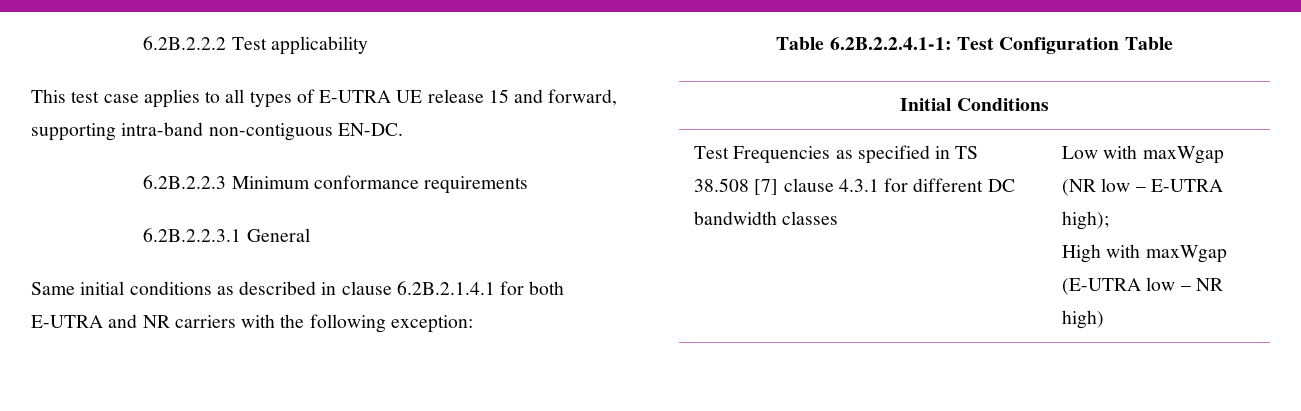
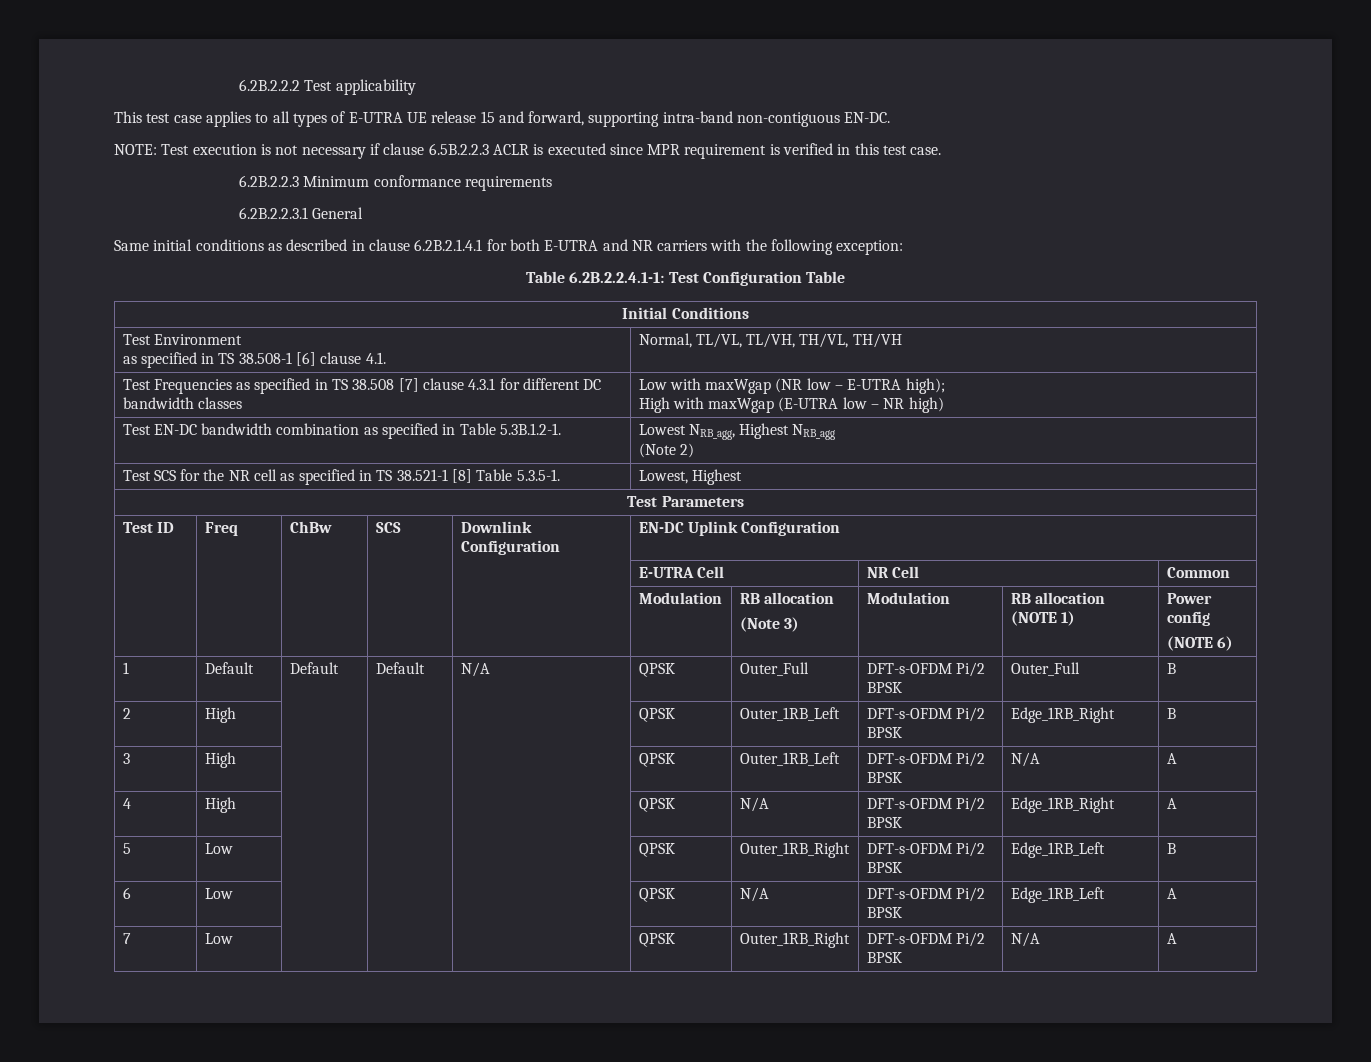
+ NOTE: Test execution is not necessary if clause 6.5B.2.2.3 ACLR is executed since MPR requirement is verified in this test case.
+ Test Environment
+ as specified in TS 38.508-1 [6] clause 4.1. | Normal, TL/VL, TL/VH, TH/VL, TH/VH
+ Test EN-DC bandwidth combination as specified in Table 5.3B.1.2-1. | Lowest NRB_agg, Highest NRB_agg
+ (Note 2)
+ Test SCS for the NR cell as specified in TS 38.521-1 [8] Table 5.3.5-1. | Lowest, Highest
+ Test Parameters
+ Test ID | Freq | ChBw | SCS | Downlink Configuration | EN-DC Uplink Configuration
+ | | | | | E-UTRA Cell | NR Cell | Common
+ | | | | | Modulation | RB allocation
+ (Note 3) | Modulation | RB allocation (NOTE 1) | Power config
+ (NOTE 6)
+ 1 | Default | Default | Default | N/A | QPSK | Outer_Full | DFT-s-OFDM Pi/2 BPSK | Outer_Full | B
+ 2 | High | | | | QPSK | Outer_1RB_Left | DFT-s-OFDM Pi/2 BPSK | Edge_1RB_Right | B
+ 3 | High | | | | QPSK | Outer_1RB_Left | DFT-s-OFDM Pi/2 BPSK | N/A | A
+ 4 | High | | | | QPSK | N/A | DFT-s-OFDM Pi/2 BPSK | Edge_1RB_Right | A
+ 5 | Low | | | | QPSK | Outer_1RB_Right | DFT-s-OFDM Pi/2 BPSK | Edge_1RB_Left | B
+ 6 | Low | | | | QPSK | N/A | DFT-s-OFDM Pi/2 BPSK | Edge_1RB_Left | A
+ 7 | Low | | | | QPSK | Outer_1RB_Right | DFT-s-OFDM Pi/2 BPSK | N/A | A

